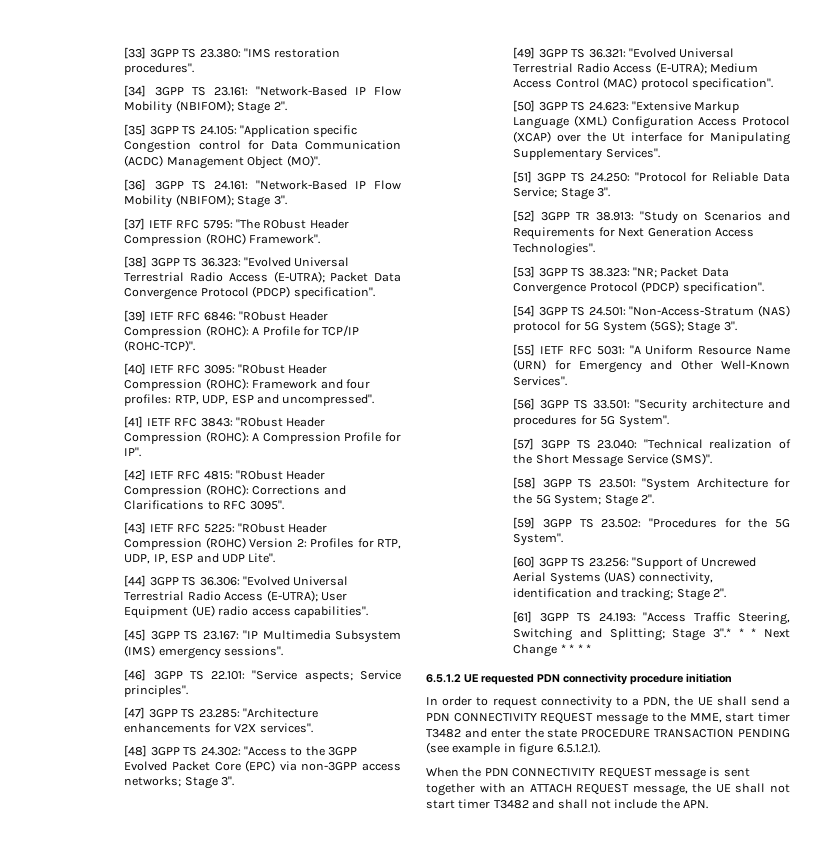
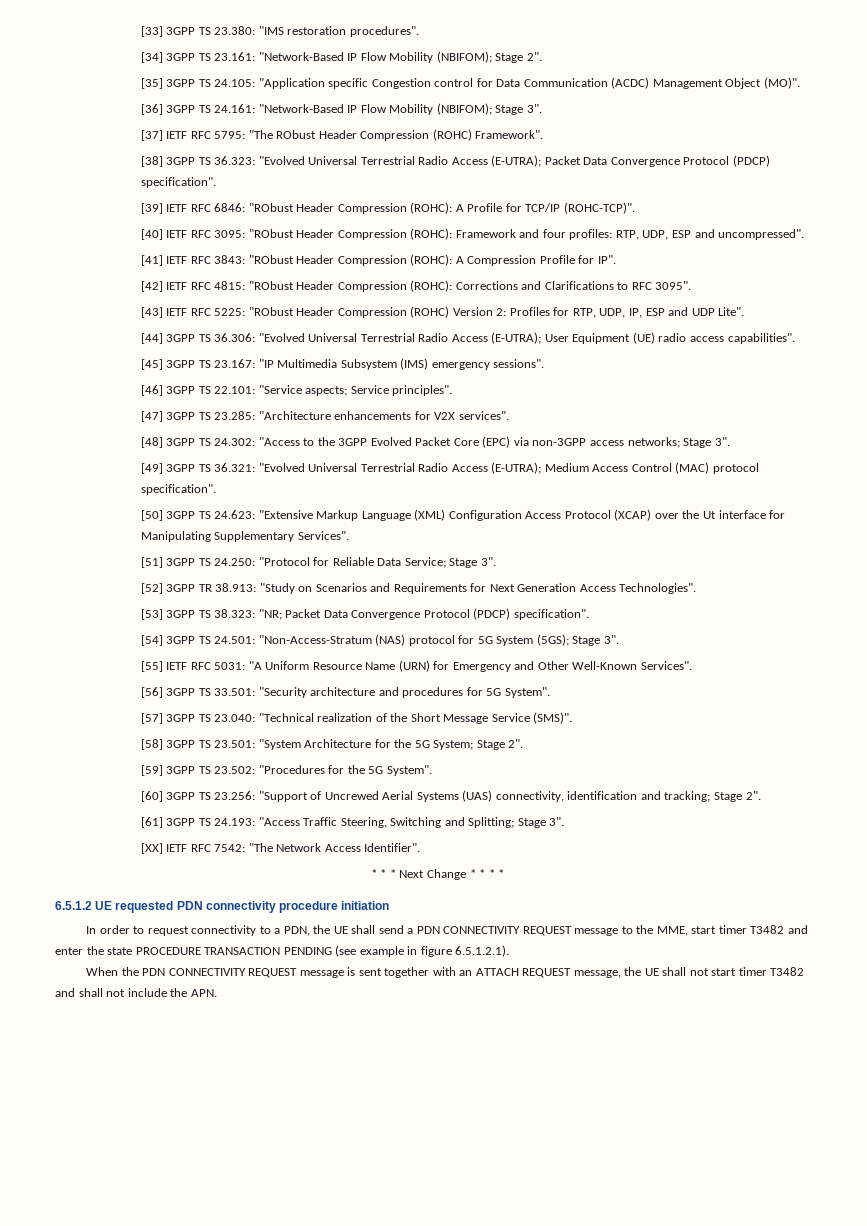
- [61] 3GPP TS 24.193: "Access Traffic Steering, Switching and Splitting; Stage 3".* * * Next Change * * * *
+ [61] 3GPP TS 24.193: "Access Traffic Steering, Switching and Splitting; Stage 3".
+ [XX] IETF RFC 7542: "The Network Access Identifier".
+ * * * Next Change * * * *

